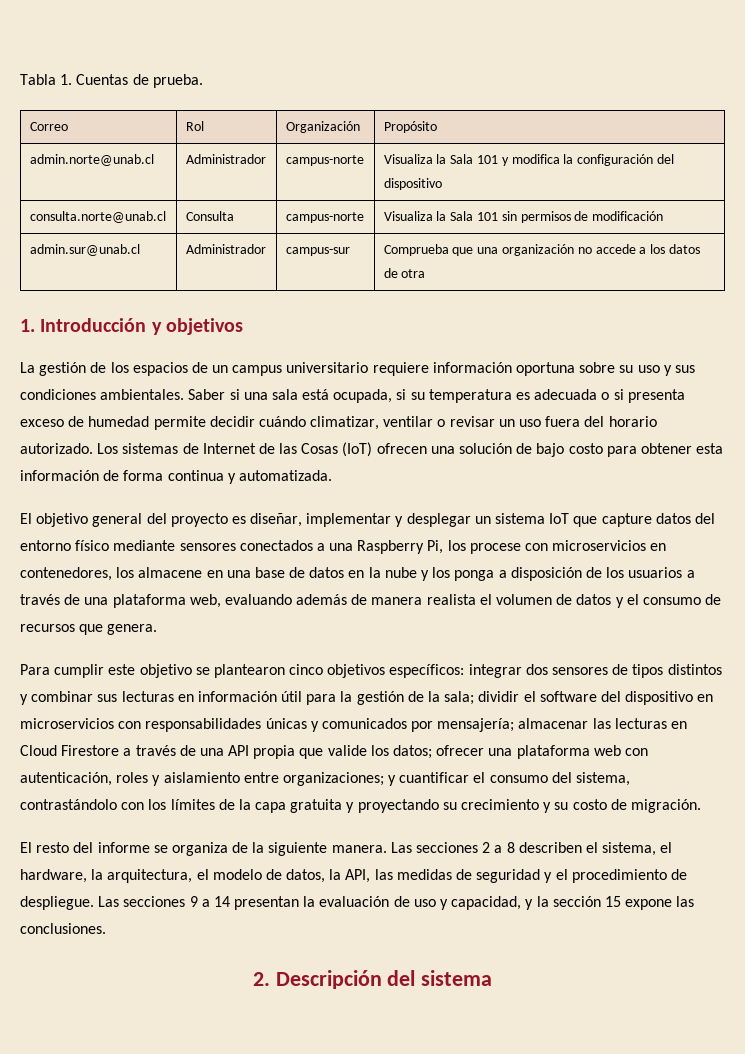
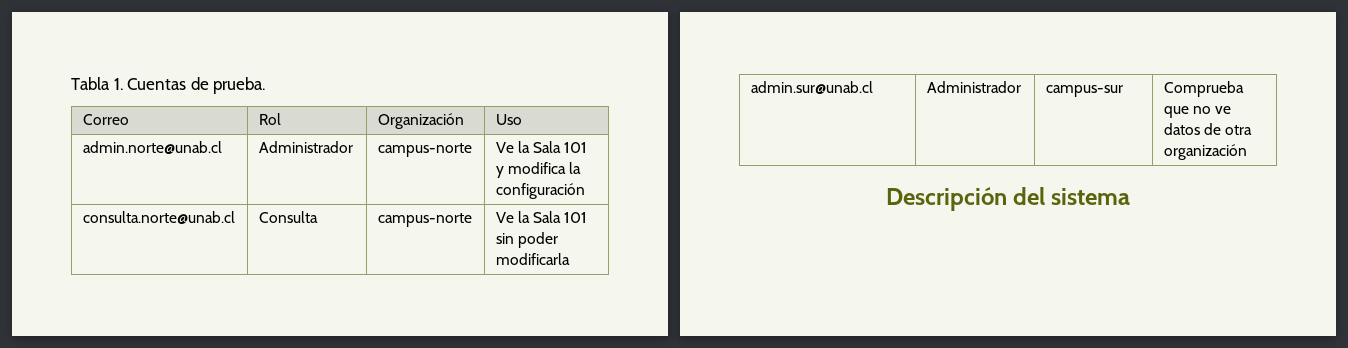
- Correo | Rol | Organización | Propósito
+ Correo | Rol | Organización | Uso
- admin.norte@unab.cl | Administrador | campus-norte | Visualiza la Sala 101 y modifica la configuración del dispositivo
+ admin.norte@unab.cl | Administrador | campus-norte | Ve la Sala 101 y modifica la configuración
- consulta.norte@unab.cl | Consulta | campus-norte | Visualiza la Sala 101 sin permisos de modificación
+ consulta.norte@unab.cl | Consulta | campus-norte | Ve la Sala 101 sin poder modificarla
- admin.sur@unab.cl | Administrador | campus-sur | Comprueba que una organización no accede a los datos de otra
- 1. Introducción y objetivos
- La gestión de los espacios de un campus universitario requiere información oportuna sobre su uso y sus condiciones ambientales. Saber si una sala está ocupada, si su temperatura es adecuada o si presenta exceso de humedad permite decidir cuándo climatizar, ventilar o revisar un uso fuera del horario autorizado. Los sistemas de Internet de las Cosas (IoT) ofrecen una solución de bajo costo para obtener esta información de forma continua y automatizada.
- El objetivo general del proyecto es diseñar, implementar y desplegar un sistema IoT que capture datos del entorno físico mediante sensores conectados a una Raspberry Pi, los procese con microservicios en contenedores, los almacene en una base de datos en la nube y los ponga a disposición de los usuarios a través de una plataforma web, evaluando además de manera realista el volumen de datos y el consumo de recursos que genera.
- Para cumplir este objetivo se plantearon cinco objetivos específicos: integrar dos sensores de tipos distintos y combinar sus lecturas en información útil para la gestión de la sala; dividir el software del dispositivo en microservicios con responsabilidades únicas y comunicados por mensajería; almacenar las lecturas en Cloud Firestore a través de una API propia que valide los datos; ofrecer una plataforma web con autenticación, roles y aislamiento entre organizaciones; y cuantificar el consumo del sistema, contrastándolo con los límites de la capa gratuita y proyectando su crecimiento y su costo de migración.
- El resto del informe se organiza de la siguiente manera. Las secciones 2 a 8 describen el sistema, el hardware, la arquitectura, el modelo de datos, la API, las medidas de seguridad y el procedimiento de despliegue. Las secciones 9 a 14 presentan la evaluación de uso y capacidad, y la sección 15 expone las conclusiones.
- 2. Descripción del sistema
+ admin.sur@unab.cl | Administrador | campus-sur | Comprueba que no ve datos de otra organización
+ Descripción del sistema

